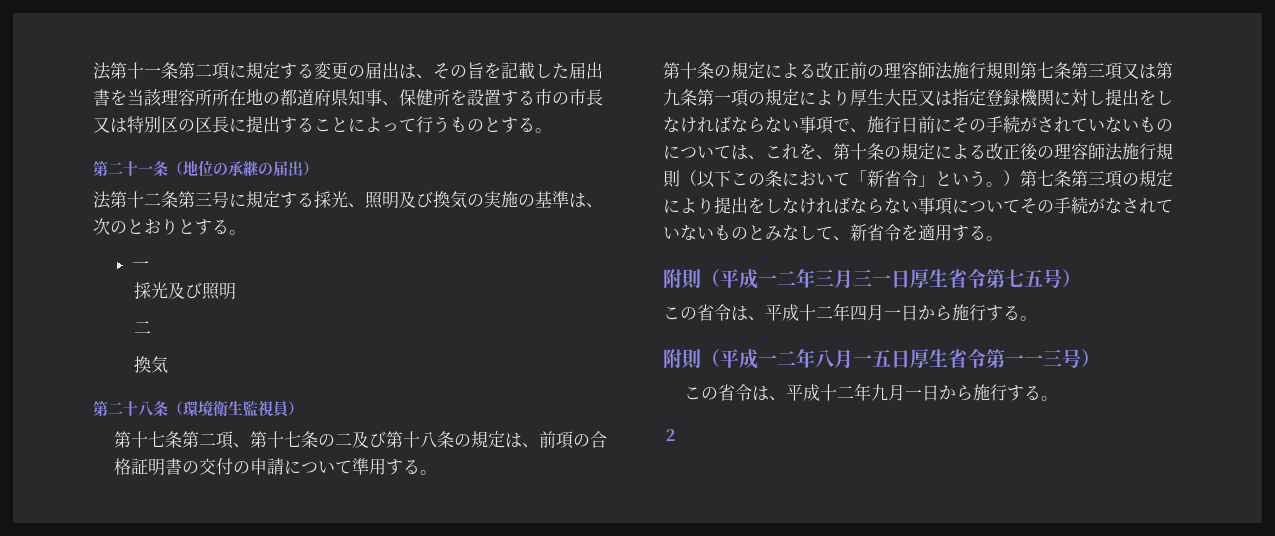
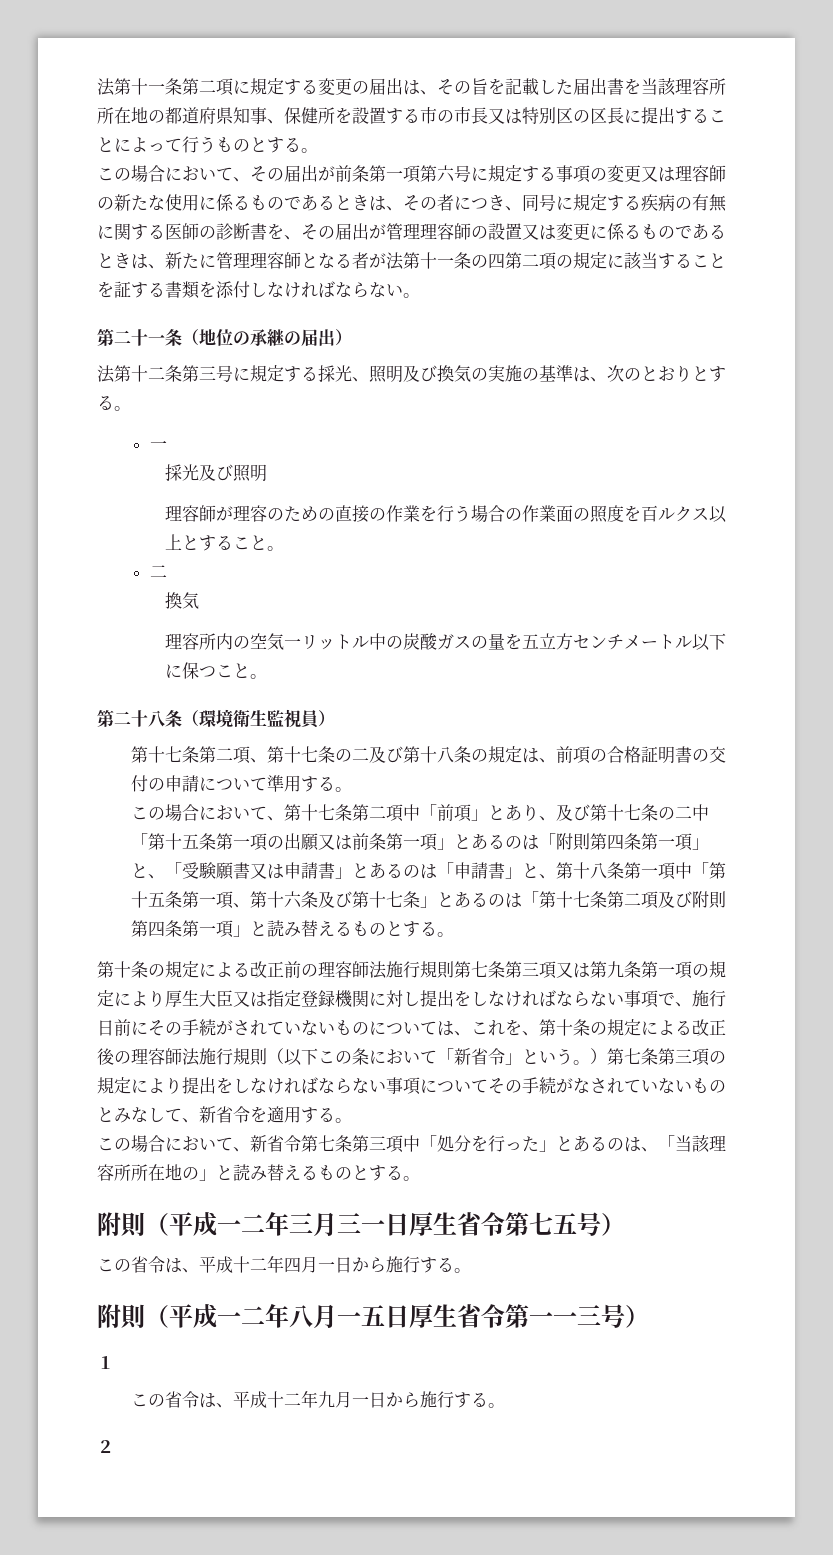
+ この場合において、その届出が前条第一項第六号に規定する事項の変更又は理容師の新たな使用に係るものであるときは、その者につき、同号に規定する疾病の有無に関する医師の診断書を、その届出が管理理容師の設置又は変更に係るものであるときは、新たに管理理容師となる者が法第十一条の四第二項の規定に該当することを証する書類を添付しなければならない。
  採光及び照明
+ 理容師が理容のための直接の作業を行う場合の作業面の照度を百ルクス以上とすること。
  二
  換気
+ 理容所内の空気一リットル中の炭酸ガスの量を五立方センチメートル以下に保つこと。
+ この場合において、第十七条第二項中「前項」とあり、及び第十七条の二中「第十五条第一項の出願又は前条第一項」とあるのは「附則第四条第一項」と、「受験願書又は申請書」とあるのは「申請書」と、第十八条第一項中「第十五条第一項、第十六条及び第十七条」とあるのは「第十七条第二項及び附則第四条第一項」と読み替えるものとする。
+ この場合において、新省令第七条第三項中「処分を行った」とあるのは、「当該理容所所在地の」と読み替えるものとする。
+ １

